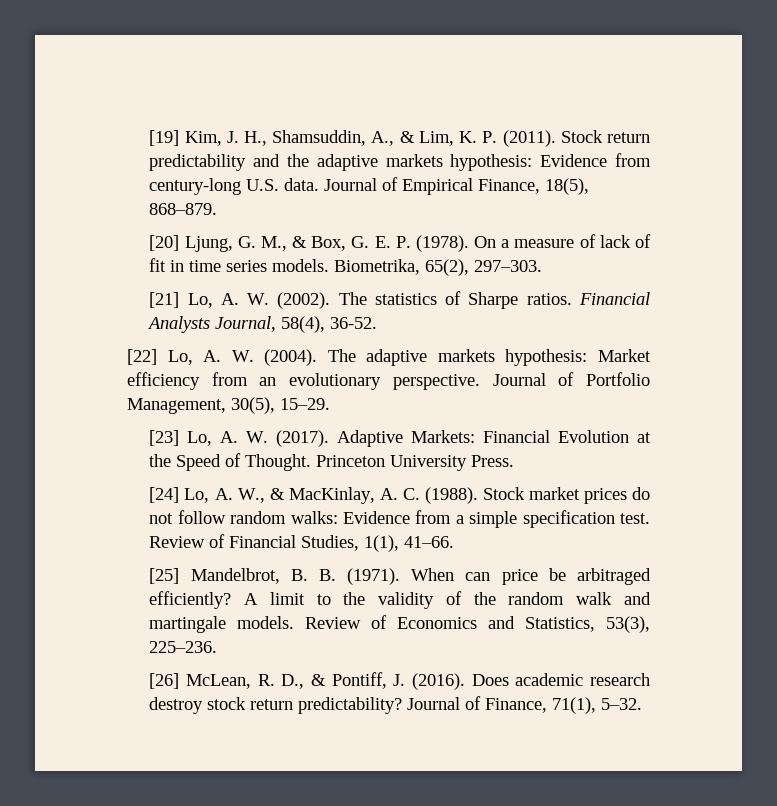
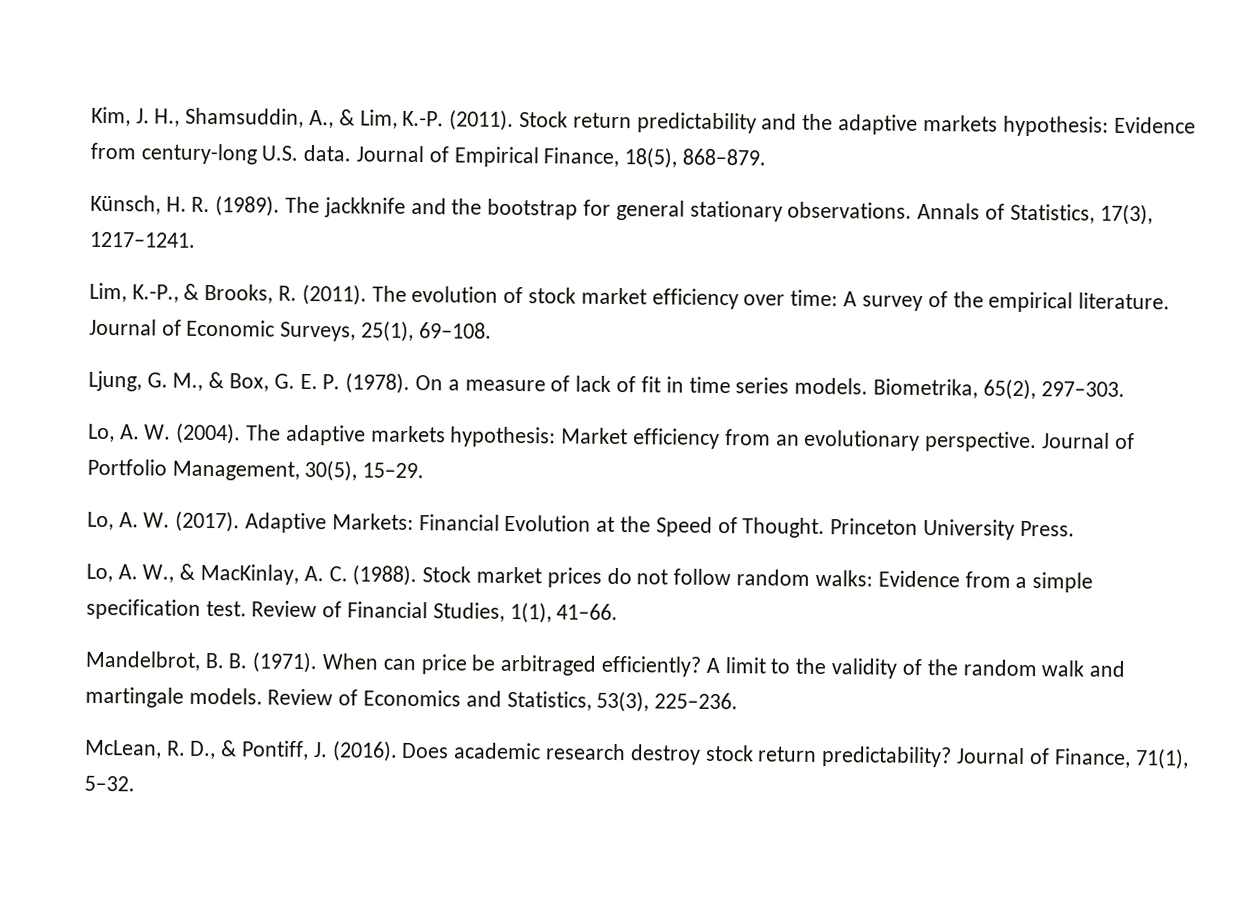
- [19] Kim, J. H., Shamsuddin, A., & Lim, K. P. (2011).
+ Kim, J. H., Shamsuddin, A., & Lim, K.-P. (2011).
- [20] Ljung, G. M., & Box, G. E. P. (1978).
+ Künsch, H. R. (1989). The jackknife and the bootstrap for general stationary observations. Annals of Statistics, 17(3), 1217–1241.
+ Lim, K.-P., & Brooks, R. (2011). The evolution of stock market efficiency over time: A survey of the empirical literature. Journal of Economic Surveys, 25(1), 69–108.
+ Ljung, G. M., & Box, G. E. P. (1978).
- [21] Lo, A. W. (2002). The statistics of Sharpe ratios. Financial Analysts Journal, 58(4), 36-52.
- [22] Lo, A. W. (2004).
+ Lo, A. W. (2004).
- [23] Lo, A. W. (2017).
+ Lo, A. W. (2017).
- [24] Lo, A. W., & MacKinlay, A. C. (1988).
+ Lo, A. W., & MacKinlay, A. C. (1988).
- [25] Mandelbrot, B. B. (1971).
+ Mandelbrot, B. B. (1971).
- [26] McLean, R. D., & Pontiff, J. (2016).
+ McLean, R. D., & Pontiff, J. (2016).

